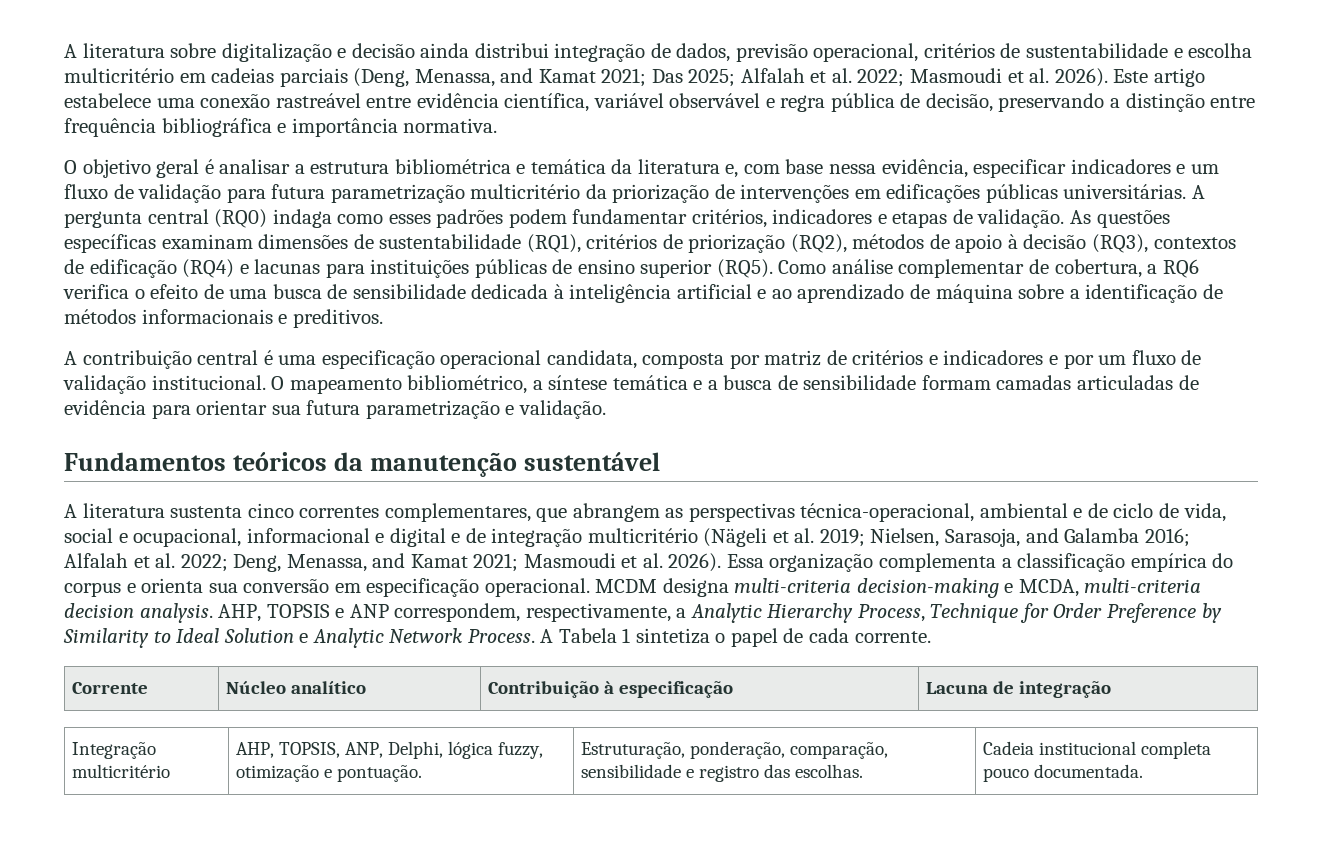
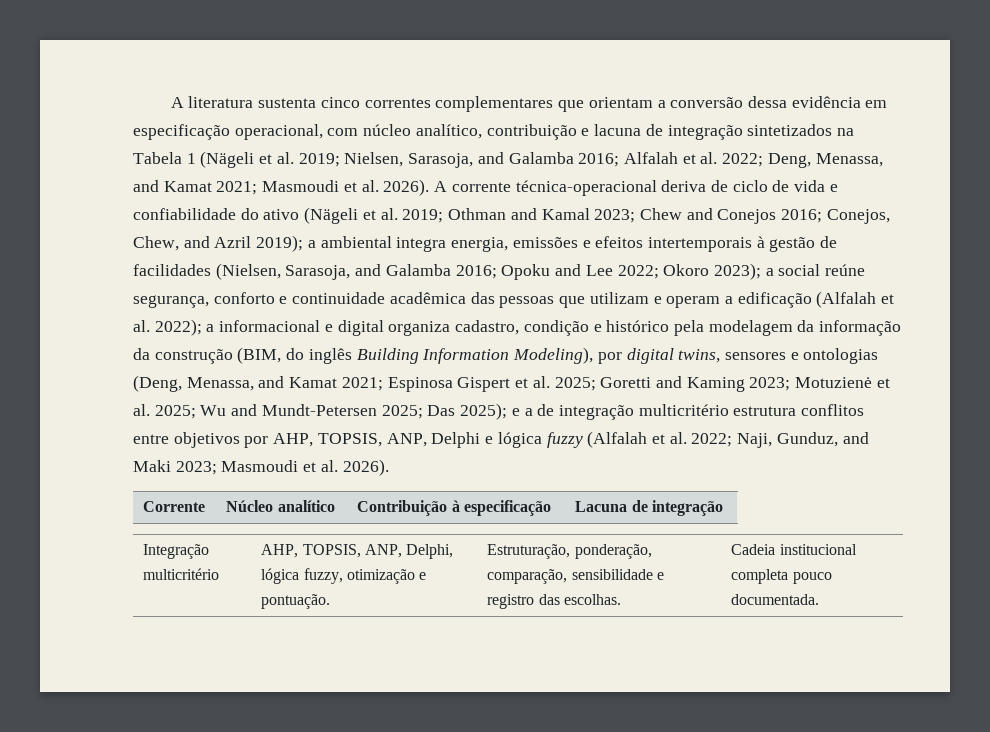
- A literatura sobre digitalização e decisão ainda distribui integração de dados, previsão operacional, critérios de sustentabilidade e escolha multicritério em cadeias parciais (Deng, Menassa, and Kamat 2021; Das 2025; Alfalah et al. 2022; Masmoudi et al. 2026). Este artigo estabelece uma conexão rastreável entre evidência científica, variável observável e regra pública de decisão, preservando a distinção entre frequência bibliográfica e importância normativa.
- O objetivo geral é analisar a estrutura bibliométrica e temática da literatura e, com base nessa evidência, especificar indicadores e um fluxo de validação para futura parametrização multicritério da priorização de intervenções em edificações públicas universitárias. A pergunta central (RQ0) indaga como esses padrões podem fundamentar critérios, indicadores e etapas de validação. As questões específicas examinam dimensões de sustentabilidade (RQ1), critérios de priorização (RQ2), métodos de apoio à decisão (RQ3), contextos de edificação (RQ4) e lacunas para instituições públicas de ensino superior (RQ5). Como análise complementar de cobertura, a RQ6 verifica o efeito de uma busca de sensibilidade dedicada à inteligência artificial e ao aprendizado de máquina sobre a identificação de métodos informacionais e preditivos.
- A contribuição central é uma especificação operacional candidata, composta por matriz de critérios e indicadores e por um fluxo de validação institucional. O mapeamento bibliométrico, a síntese temática e a busca de sensibilidade formam camadas articuladas de evidência para orientar sua futura parametrização e validação.
- Fundamentos teóricos da manutenção sustentável
- A literatura sustenta cinco correntes complementares, que abrangem as perspectivas técnica-operacional, ambiental e de ciclo de vida, social e ocupacional, informacional e digital e de integração multicritério (Nägeli et al. 2019; Nielsen, Sarasoja, and Galamba 2016; Alfalah et al. 2022; Deng, Menassa, and Kamat 2021; Masmoudi et al. 2026).
+ A literatura sustenta cinco correntes complementares que orientam a conversão dessa evidência em especificação operacional, com núcleo analítico, contribuição e lacuna de integração sintetizados na Tabela 1 (Nägeli et al. 2019; Nielsen, Sarasoja, and Galamba 2016; Alfalah et al. 2022; Deng, Menassa, and Kamat 2021; Masmoudi et al. 2026).
- Essa organização complementa a classificação empírica do corpus e orienta sua conversão em especificação operacional. MCDM designa multi-criteria decision-making e MCDA, multi-criteria decision analysis. AHP, TOPSIS e ANP correspondem, respectivamente, a Analytic Hierarchy Process, Technique for Order Preference by Similarity to Ideal Solution e Analytic Network Process. A Tabela 1 sintetiza o papel de cada corrente.
+ A corrente técnica-operacional deriva de ciclo de vida e confiabilidade do ativo (Nägeli et al. 2019; Othman and Kamal 2023; Chew and Conejos 2016; Conejos, Chew, and Azril 2019); a ambiental integra energia, emissões e efeitos intertemporais à gestão de facilidades (Nielsen, Sarasoja, and Galamba 2016; Opoku and Lee 2022; Okoro 2023); a social reúne segurança, conforto e continuidade acadêmica das pessoas que utilizam e operam a edificação (Alfalah et al. 2022); a informacional e digital organiza cadastro, condição e histórico pela modelagem da informação da construção (BIM, do inglês Building Information Modeling), por digital twins, sensores e ontologias (Deng, Menassa, and Kamat 2021; Espinosa Gispert et al. 2025; Goretti and Kaming 2023; Motuzienė et al. 2025; Wu and Mundt-Petersen 2025; Das 2025); e a de integração multicritério estrutura conflitos entre objetivos por AHP, TOPSIS, ANP, Delphi e lógica fuzzy (Alfalah et al. 2022; Naji, Gunduz, and Maki 2023; Masmoudi et al. 2026).

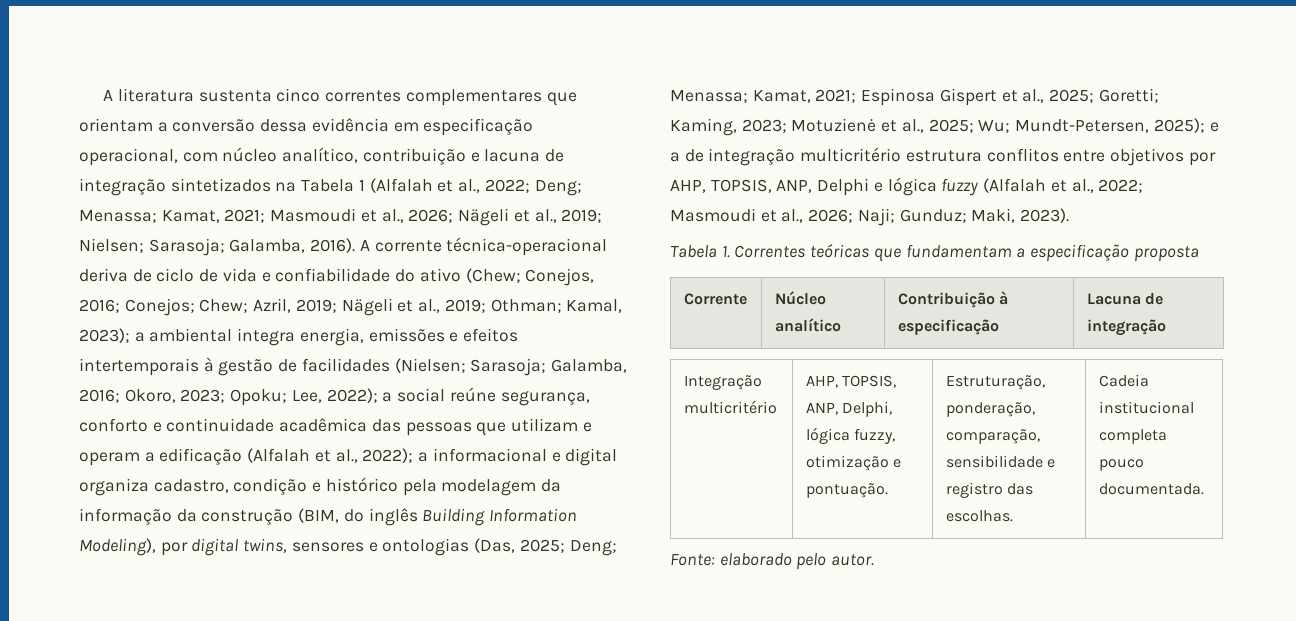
- A literatura sustenta cinco correntes complementares que orientam a conversão dessa evidência em especificação operacional, com núcleo analítico, contribuição e lacuna de integração sintetizados na Tabela 1 (Nägeli et al. 2019; Nielsen, Sarasoja, and Galamba 2016; Alfalah et al. 2022; Deng, Menassa, and Kamat 2021; Masmoudi et al. 2026).
+ A literatura sustenta cinco correntes complementares que orientam a conversão dessa evidência em especificação operacional, com núcleo analítico, contribuição e lacuna de integração sintetizados na Tabela 1 (Alfalah et al., 2022; Deng; Menassa; Kamat, 2021; Masmoudi et al., 2026; Nägeli et al., 2019; Nielsen; Sarasoja; Galamba, 2016).
- A corrente técnica-operacional deriva de ciclo de vida e confiabilidade do ativo (Nägeli et al. 2019; Othman and Kamal 2023; Chew and Conejos 2016; Conejos, Chew, and Azril 2019);
+ A corrente técnica-operacional deriva de ciclo de vida e confiabilidade do ativo (Chew; Conejos, 2016; Conejos; Chew; Azril, 2019; Nägeli et al., 2019; Othman; Kamal, 2023);
- a ambiental integra energia, emissões e efeitos intertemporais à gestão de facilidades (Nielsen, Sarasoja, and Galamba 2016; Opoku and Lee 2022; Okoro 2023);
+ a ambiental integra energia, emissões e efeitos intertemporais à gestão de facilidades (Nielsen; Sarasoja; Galamba, 2016; Okoro, 2023; Opoku; Lee, 2022);
- a social reúne segurança, conforto e continuidade acadêmica das pessoas que utilizam e operam a edificação (Alfalah et al. 2022);
+ a social reúne segurança, conforto e continuidade acadêmica das pessoas que utilizam e operam a edificação (Alfalah et al., 2022);
- a informacional e digital organiza cadastro, condição e histórico pela modelagem da informação da construção (BIM, do inglês Building Information Modeling), por digital twins, sensores e ontologias (Deng, Menassa, and Kamat 2021; Espinosa Gispert et al. 2025; Goretti and Kaming 2023; Motuzienė et al. 2025; Wu and Mundt-Petersen 2025; Das 2025);
+ a informacional e digital organiza cadastro, condição e histórico pela modelagem da informação da construção (BIM, do inglês Building Information Modeling), por digital twins, sensores e ontologias (Das, 2025; Deng; Menassa; Kamat, 2021; Espinosa Gispert et al., 2025; Goretti; Kaming, 2023; Motuzienė et al., 2025; Wu; Mundt-Petersen, 2025);
- e a de integração multicritério estrutura conflitos entre objetivos por AHP, TOPSIS, ANP, Delphi e lógica fuzzy (Alfalah et al. 2022; Naji, Gunduz, and Maki 2023; Masmoudi et al. 2026).
+ e a de integração multicritério estrutura conflitos entre objetivos por AHP, TOPSIS, ANP, Delphi e lógica fuzzy (Alfalah et al., 2022; Masmoudi et al., 2026; Naji; Gunduz; Maki, 2023).
+ Tabela 1. Correntes teóricas que fundamentam a especificação proposta
+ Fonte: elaborado pelo autor.

